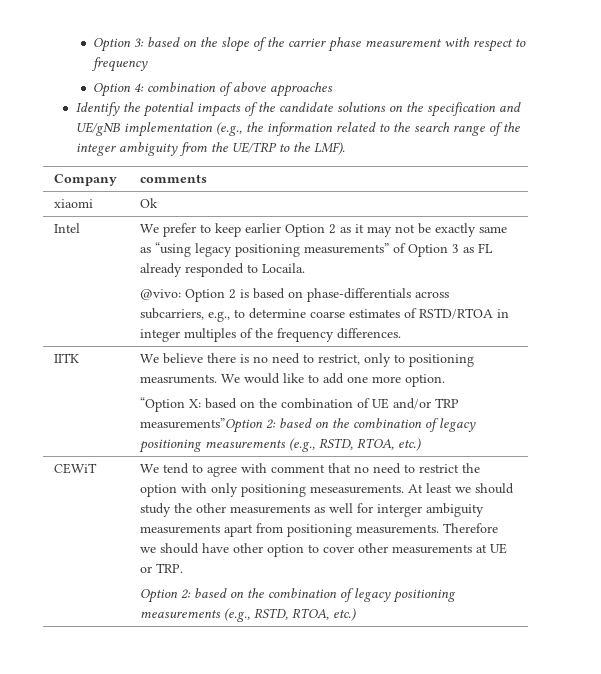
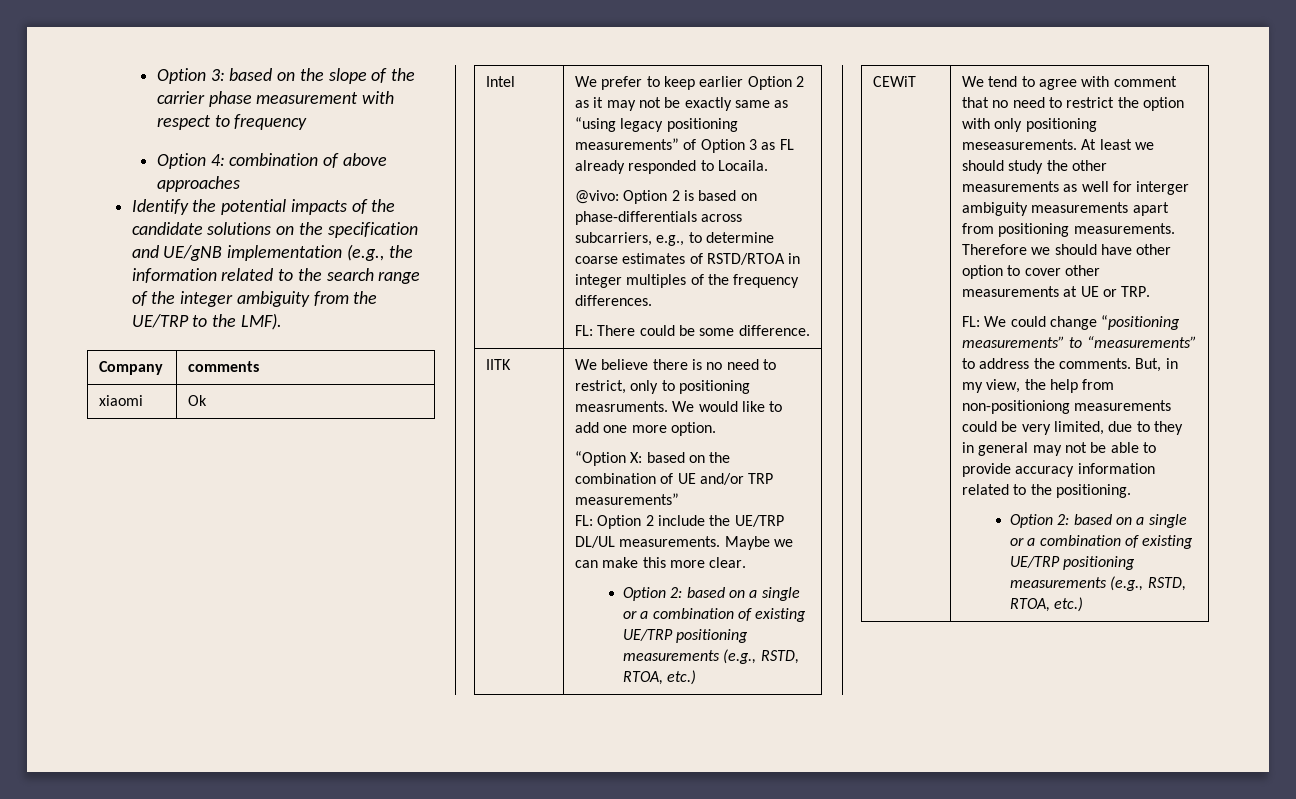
+ FL: There could be some difference.
- “Option X: based on the combination of UE and/or TRP measurements”Option 2: based on the combination of legacy positioning measurements (e.g., RSTD, RTOA, etc.)
+ “Option X: based on the combination of UE and/or TRP measurements”
+ FL: Option 2 include the UE/TRP DL/UL measurements. Maybe we can make this more clear.
+ Option 2: based on a single or a combination of existing UE/TRP positioning measurements (e.g., RSTD, RTOA, etc.)
- Option 2: based on the combination of legacy positioning measurements (e.g., RSTD, RTOA, etc.)
+ FL: We could change “positioning measurements” to “measurements” to address the comments. But, in my view, the help from non-positioniong measurements could be very limited, due to they in general may not be able to provide accuracy information related to the positioning.
+ Option 2: based on a single or a combination of existing UE/TRP positioning measurements (e.g., RSTD, RTOA, etc.)

